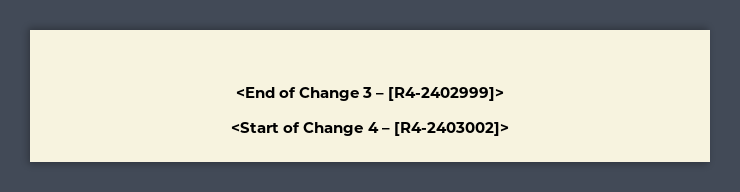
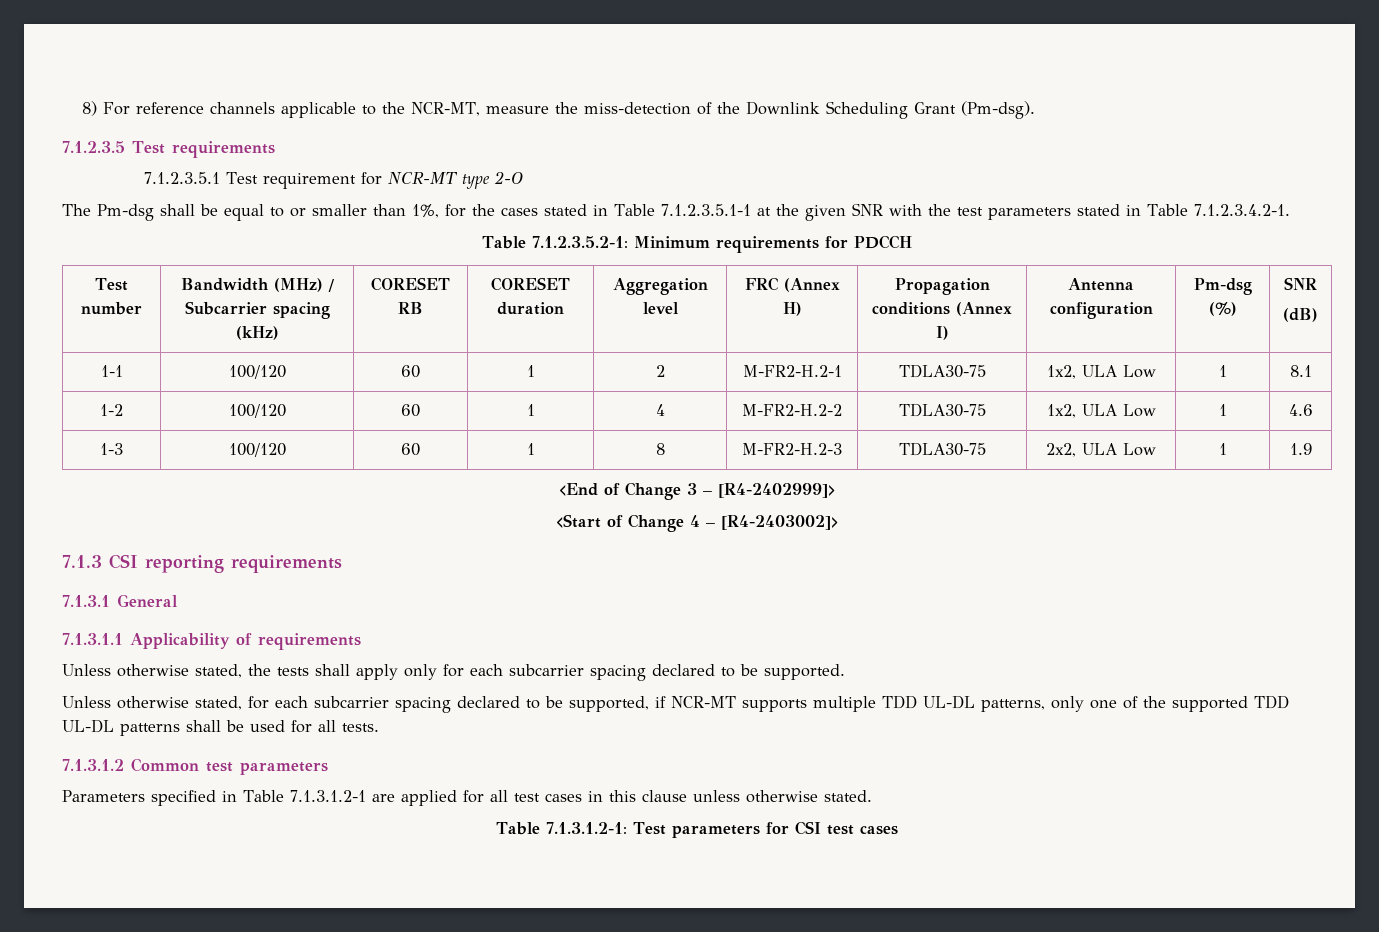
+ 8) For reference channels applicable to the NCR-MT, measure the miss-detection of the Downlink Scheduling Grant (Pm-dsg).
+ 7.1.2.3.5 Test requirements
+ 7.1.2.3.5.1 Test requirement for NCR-MT type 2-O
+ The Pm-dsg shall be equal to or smaller than 1%, for the cases stated in Table 7.1.2.3.5.1-1 at the given SNR with the test parameters stated in Table 7.1.2.3.4.2-1.
+ Table 7.1.2.3.5.2-1: Minimum requirements for PDCCH
+ Test number | Bandwidth (MHz) / Subcarrier spacing (kHz) | CORESET RB | CORESET duration | Aggregation level | FRC (Annex H) | Propagation conditions (Annex I) | Antenna configuration | Pm-dsg (%) | SNR
+ (dB)
+ 1-1 | 100/120 | 60 | 1 | 2 | M-FR2-H.2-1 | TDLA30-75 | 1x2, ULA Low | 1 | 8.1
+ 1-2 | 100/120 | 60 | 1 | 4 | M-FR2-H.2-2 | TDLA30-75 | 1x2, ULA Low | 1 | 4.6
+ 1-3 | 100/120 | 60 | 1 | 8 | M-FR2-H.2-3 | TDLA30-75 | 2x2, ULA Low | 1 | 1.9
+ 7.1.3 CSI reporting requirements
+ 7.1.3.1 General
+ 7.1.3.1.1 Applicability of requirements
+ Unless otherwise stated, the tests shall apply only for each subcarrier spacing declared to be supported.
+ Unless otherwise stated, for each subcarrier spacing declared to be supported, if NCR-MT supports multiple TDD UL-DL patterns, only one of the supported TDD UL-DL patterns shall be used for all tests.
+ 7.1.3.1.2 Common test parameters
+ Parameters specified in Table 7.1.3.1.2-1 are applied for all test cases in this clause unless otherwise stated.
+ Table 7.1.3.1.2-1: Test parameters for CSI test cases

